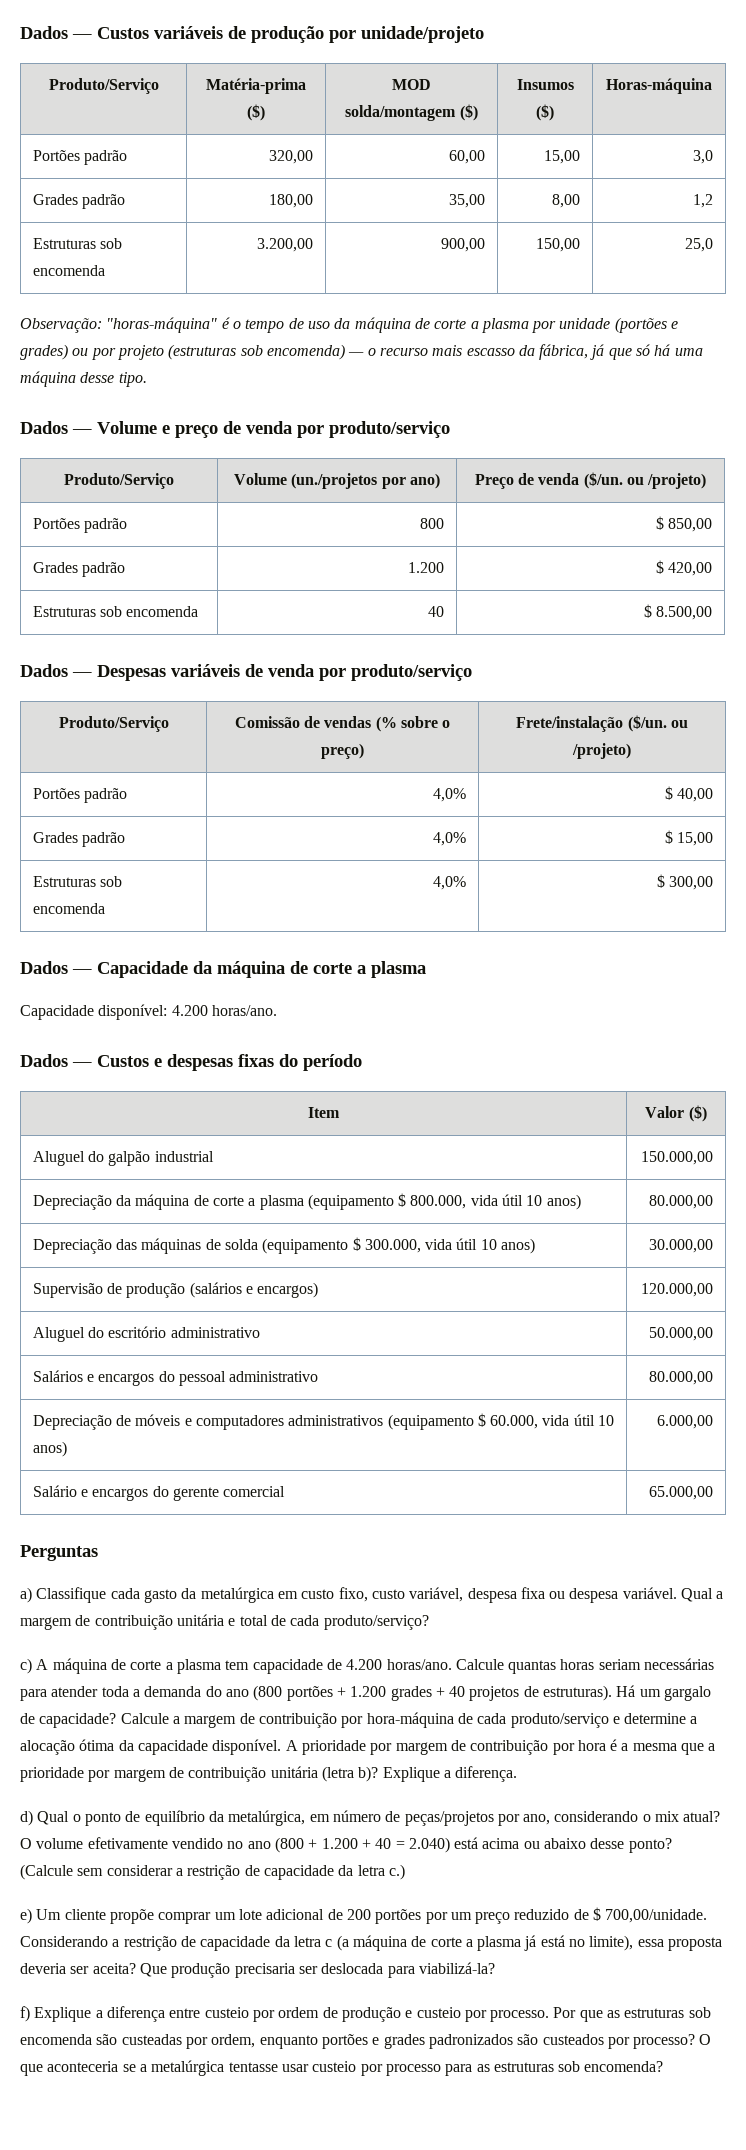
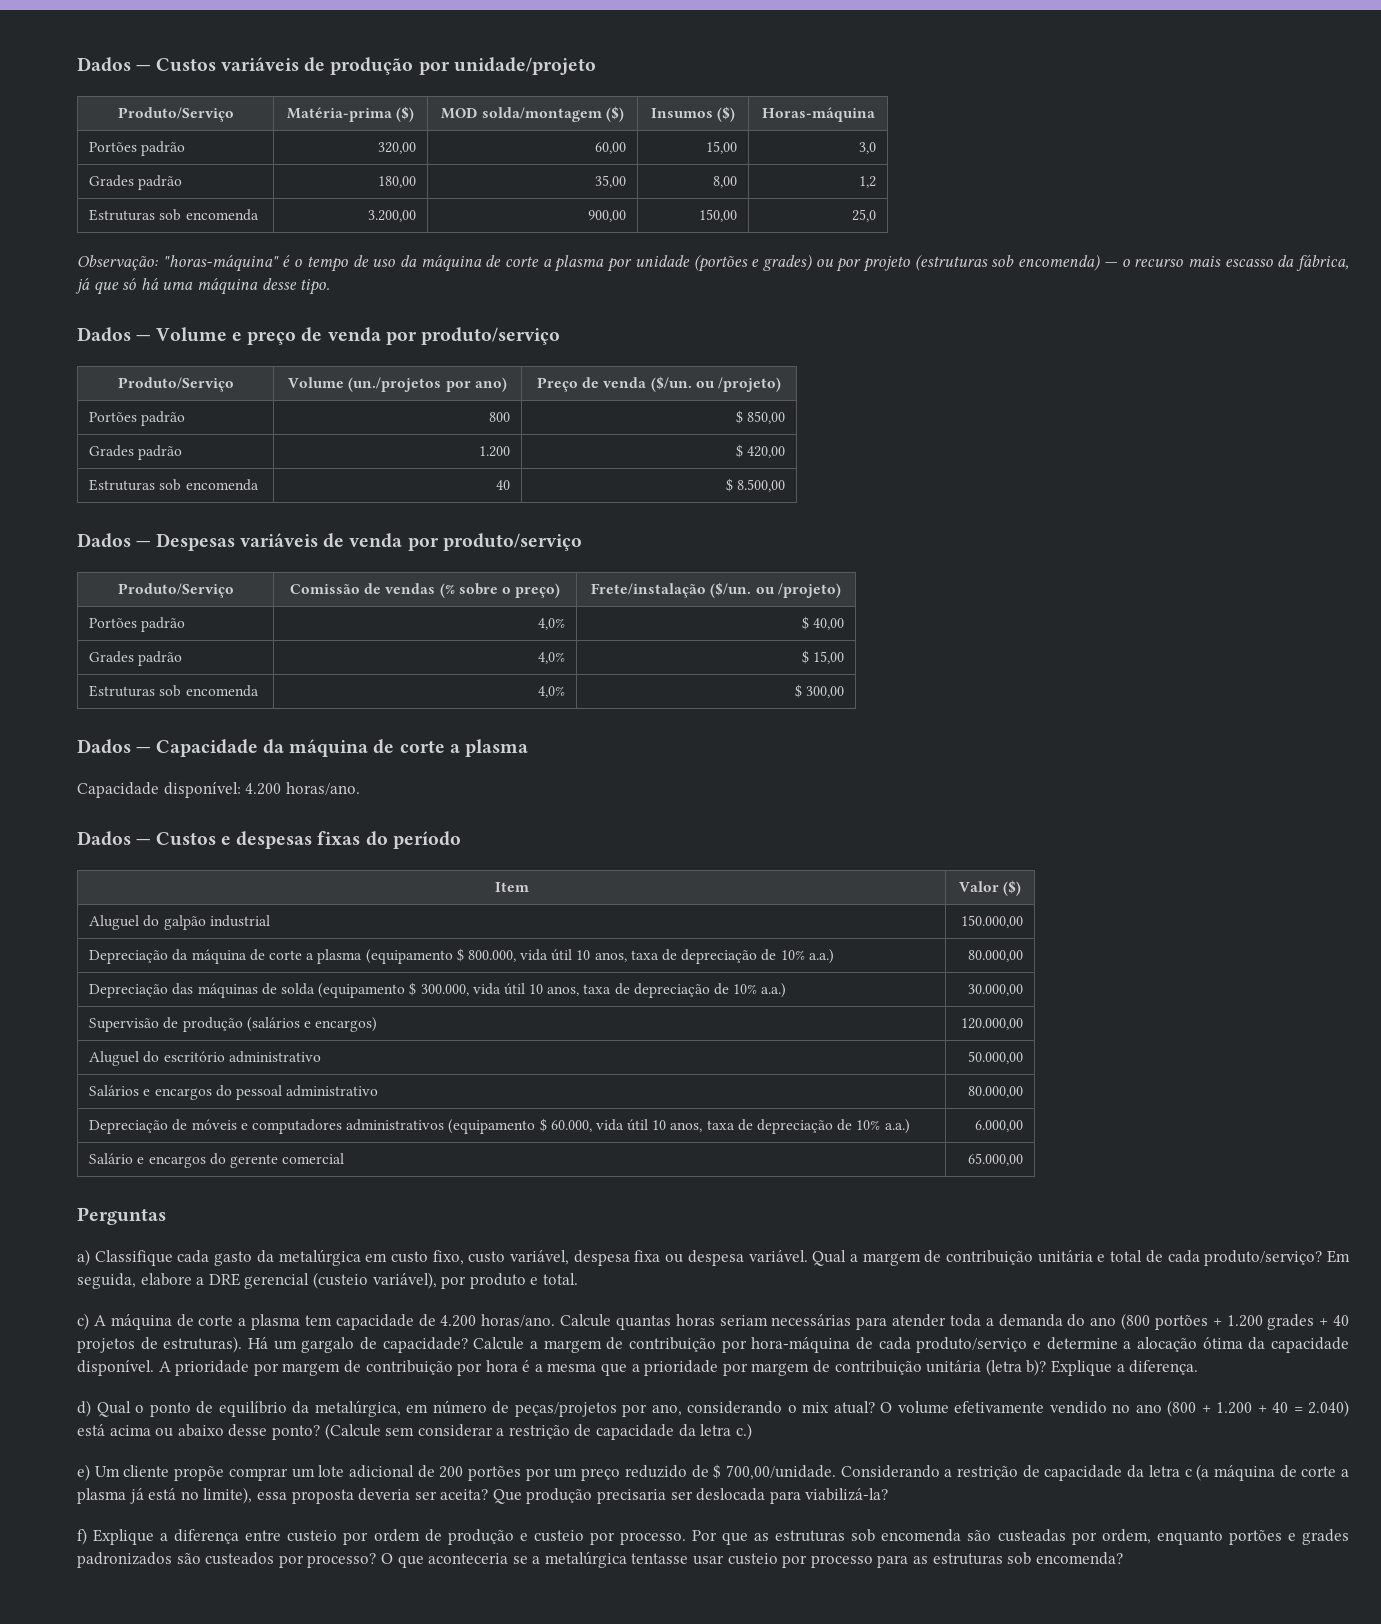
- Depreciação da máquina de corte a plasma (equipamento $ 800.000, vida útil 10 anos) | 80.000,00
+ Depreciação da máquina de corte a plasma (equipamento $ 800.000, vida útil 10 anos, taxa de depreciação de 10% a.a.) | 80.000,00
- Depreciação das máquinas de solda (equipamento $ 300.000, vida útil 10 anos) | 30.000,00
+ Depreciação das máquinas de solda (equipamento $ 300.000, vida útil 10 anos, taxa de depreciação de 10% a.a.) | 30.000,00
- Depreciação de móveis e computadores administrativos (equipamento $ 60.000, vida útil 10 anos) | 6.000,00
+ Depreciação de móveis e computadores administrativos (equipamento $ 60.000, vida útil 10 anos, taxa de depreciação de 10% a.a.) | 6.000,00
+ Em seguida, elabore a DRE gerencial (custeio variável), por produto e total.

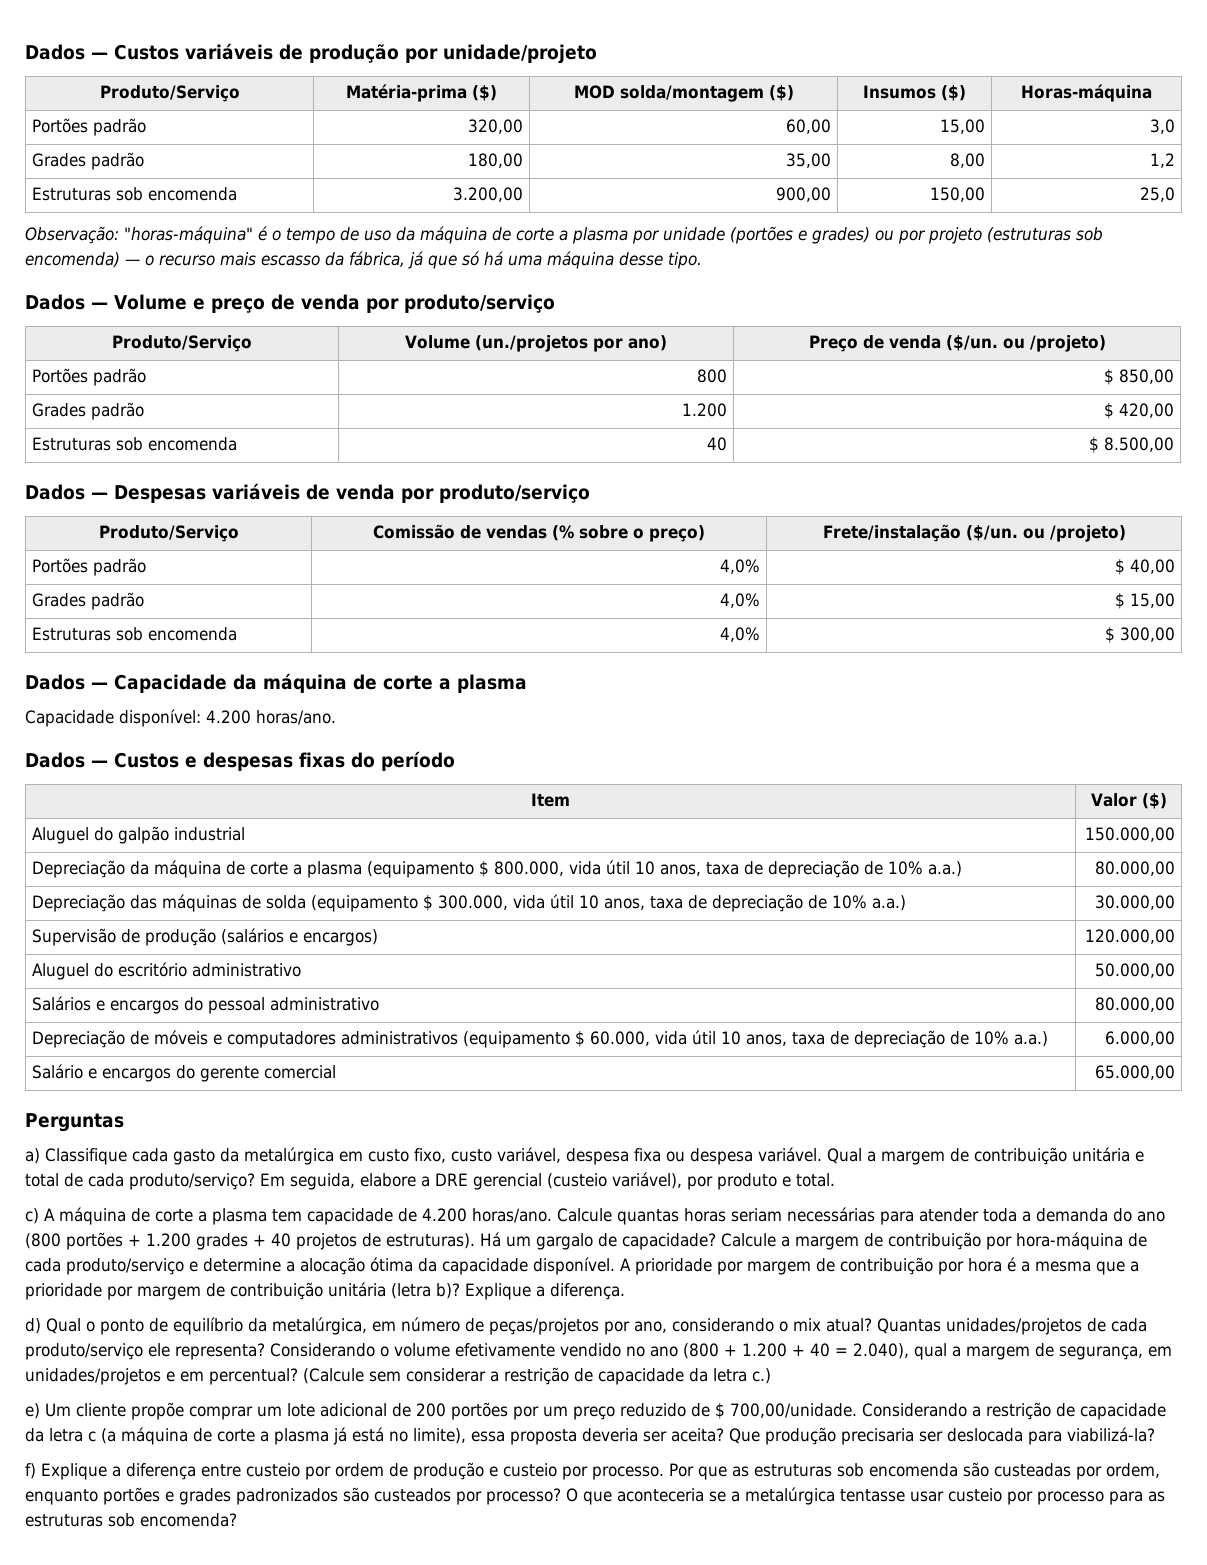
- O volume efetivamente vendido no ano (800 + 1.200 + 40 = 2.040) está acima ou abaixo desse ponto?
+ Quantas unidades/projetos de cada produto/serviço ele representa? Considerando o volume efetivamente vendido no ano (800 + 1.200 + 40 = 2.040), qual a margem de segurança, em unidades/projetos e em percentual?

